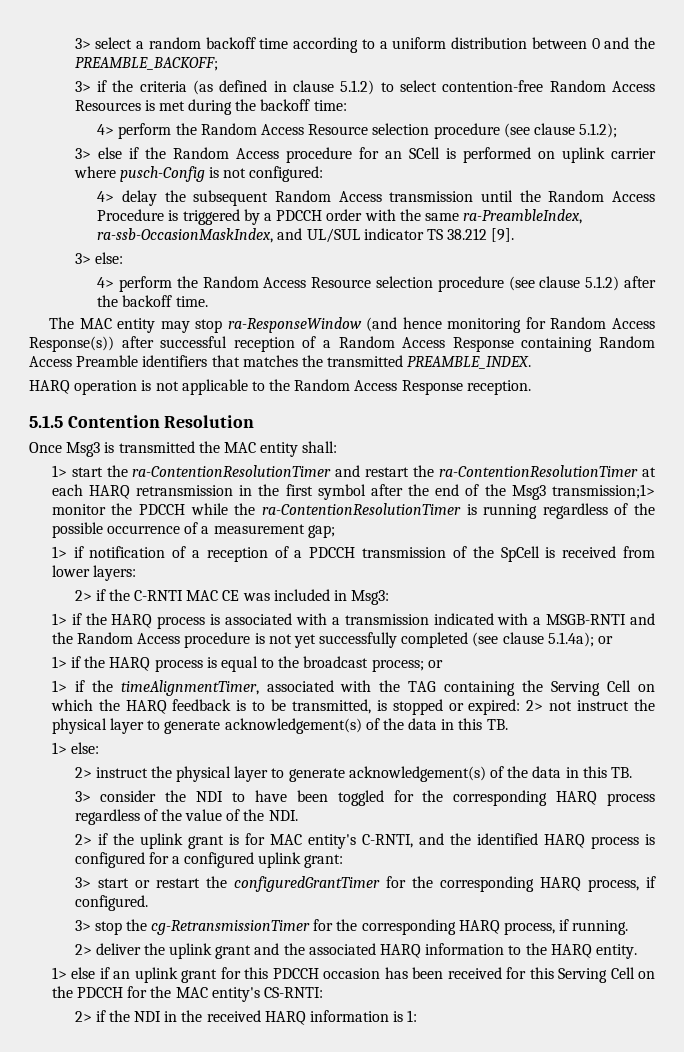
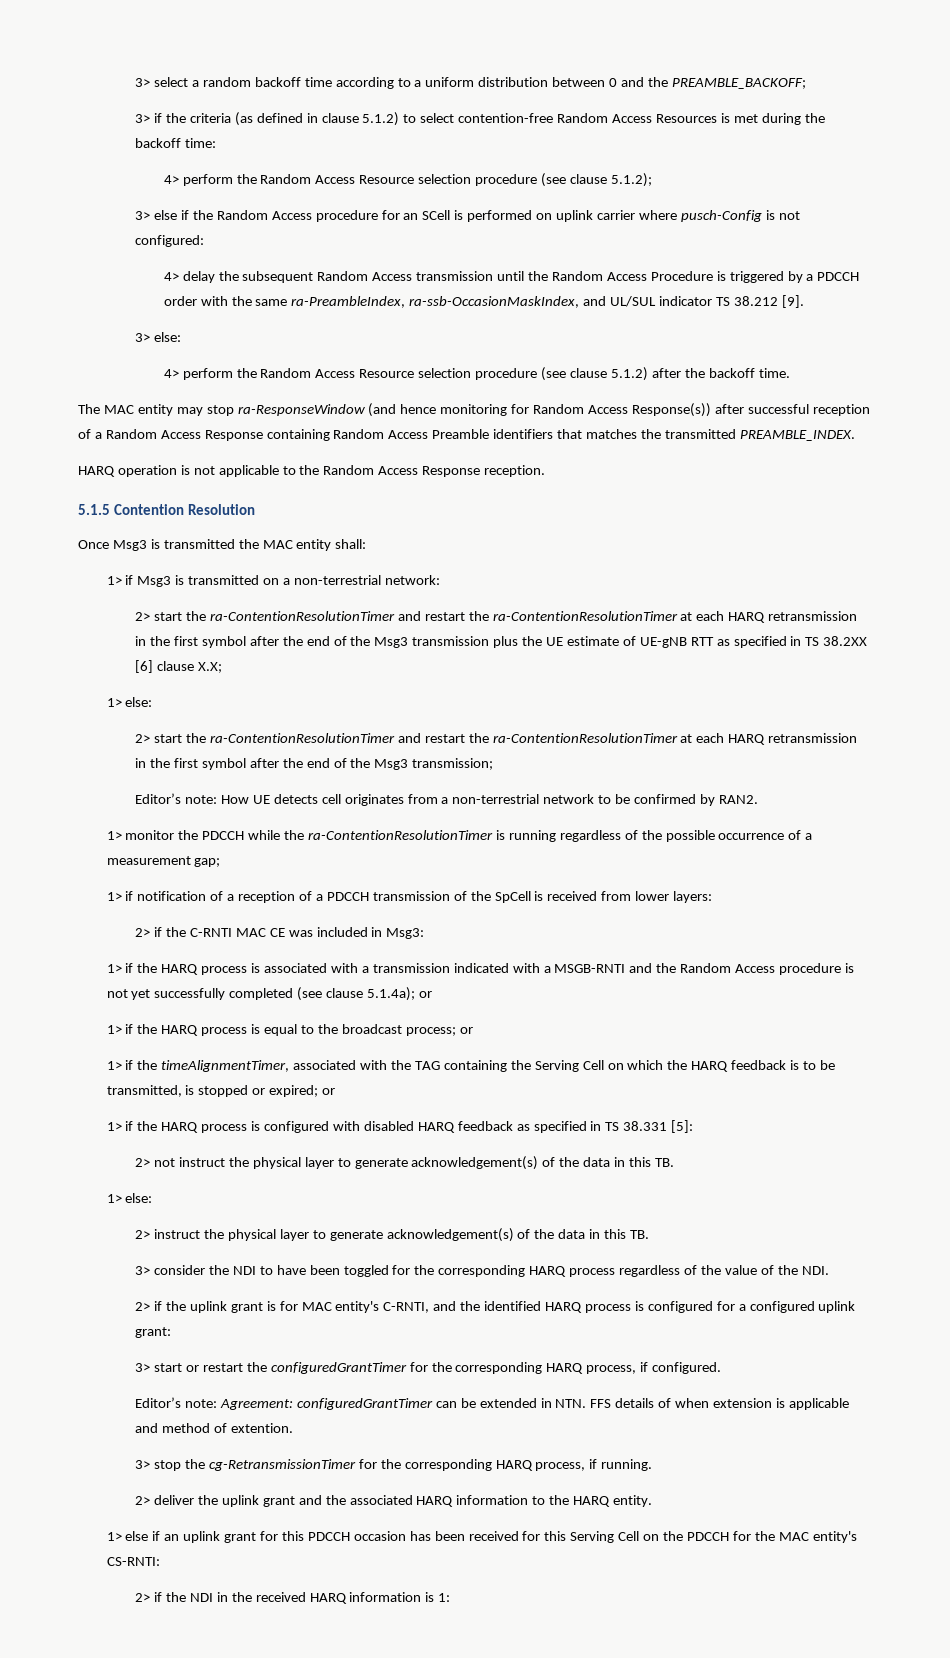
- 1> start the ra-ContentionResolutionTimer and restart the ra-ContentionResolutionTimer at each HARQ retransmission in the first symbol after the end of the Msg3 transmission;1> monitor the PDCCH while the ra-ContentionResolutionTimer is running regardless of the possible occurrence of a measurement gap;
+ 1> if Msg3 is transmitted on a non-terrestrial network:
+ 2> start the ra-ContentionResolutionTimer and restart the ra-ContentionResolutionTimer at each HARQ retransmission in the first symbol after the end of the Msg3 transmission plus the UE estimate of UE-gNB RTT as specified in TS 38.2XX [6] clause X.X;
+ 1> else:
+ 2> start the ra-ContentionResolutionTimer and restart the ra-ContentionResolutionTimer at each HARQ retransmission in the first symbol after the end of the Msg3 transmission;
+ Editor’s note: How UE detects cell originates from a non-terrestrial network to be confirmed by RAN2.
+ 1> monitor the PDCCH while the ra-ContentionResolutionTimer is running regardless of the possible occurrence of a measurement gap;
- 1> if the timeAlignmentTimer, associated with the TAG containing the Serving Cell on which the HARQ feedback is to be transmitted, is stopped or expired: 2> not instruct the physical layer to generate acknowledgement(s) of the data in this TB.
+ 1> if the timeAlignmentTimer, associated with the TAG containing the Serving Cell on which the HARQ feedback is to be transmitted, is stopped or expired; or
+ 1> if the HARQ process is configured with disabled HARQ feedback as specified in TS 38.331 [5]:
+ 2> not instruct the physical layer to generate acknowledgement(s) of the data in this TB.
+ Editor’s note: Agreement: configuredGrantTimer can be extended in NTN. FFS details of when extension is applicable and method of extention.

